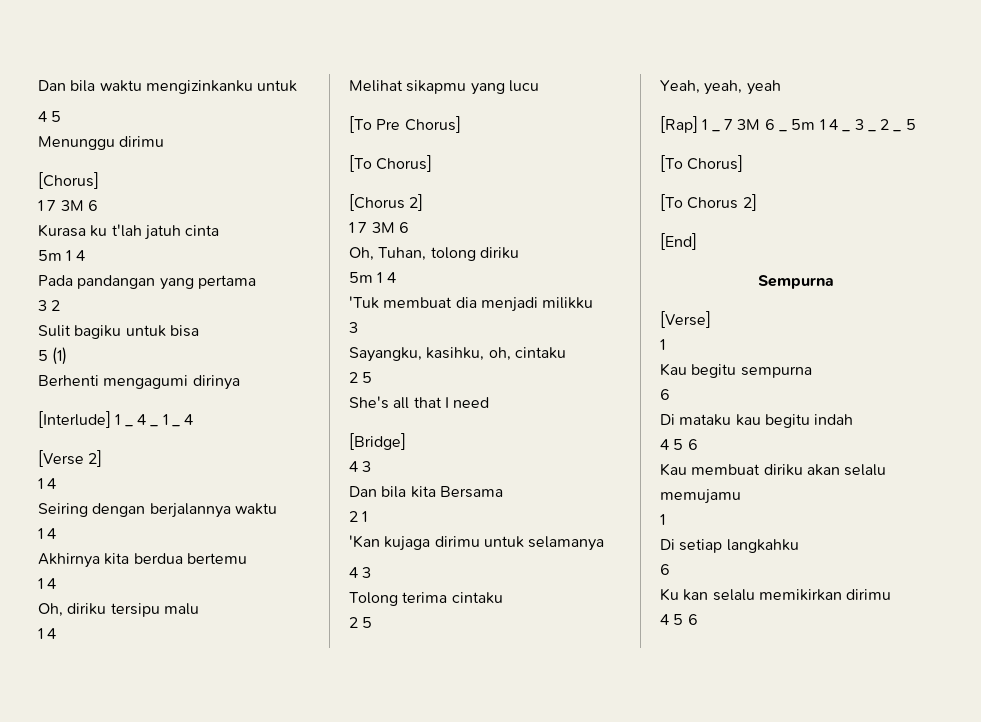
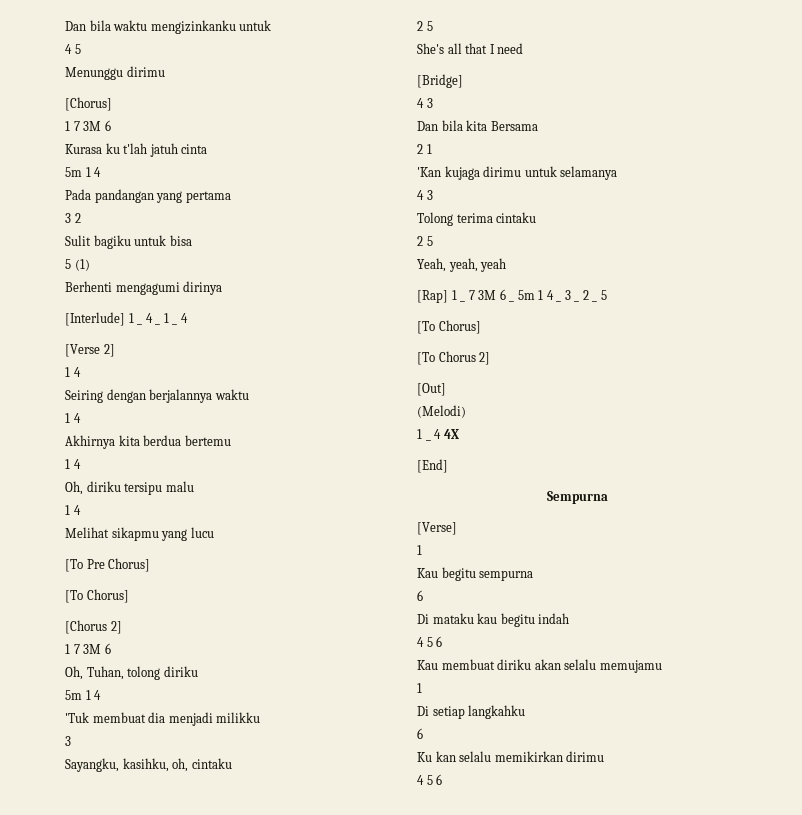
+ [Out]
+ (Melodi)
+ 1 _ 4 4X

